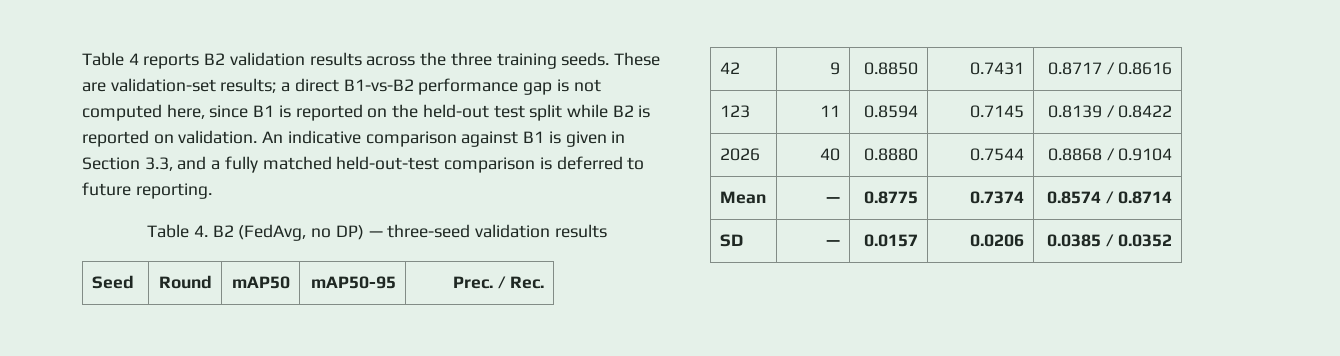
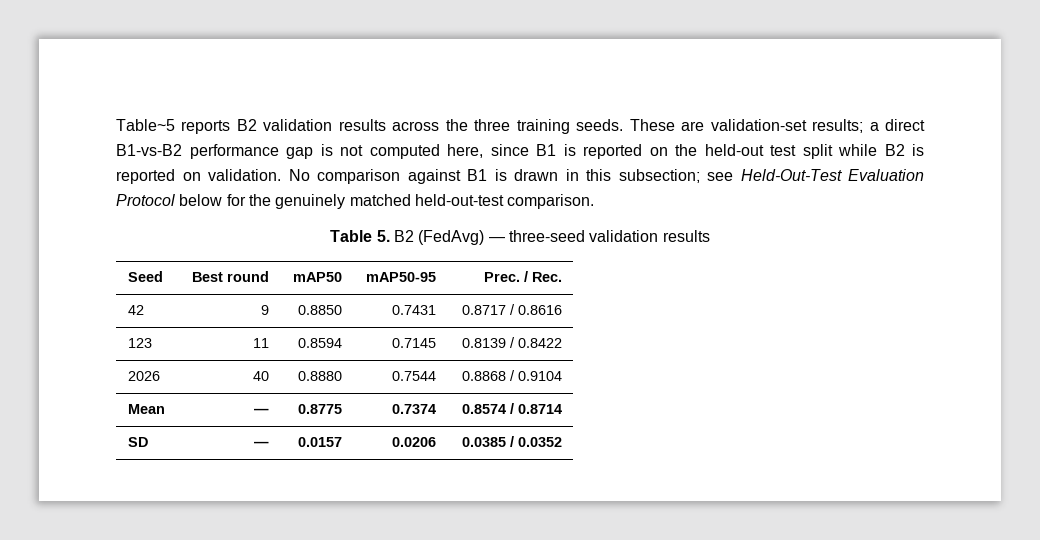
- Table 4 reports B2 validation results across the three training seeds.
+ Table~5 reports B2 validation results across the three training seeds.
- An indicative comparison against B1 is given in Section 3.3, and a fully matched held-out-test comparison is deferred to future reporting.
- Table 4. B2 (FedAvg, no DP) — three-seed validation results
+ No comparison against B1 is drawn in this subsection; see Held-Out-Test Evaluation Protocol below for the genuinely matched held-out-test comparison.
+ Table 5. B2 (FedAvg) — three-seed validation results
- Seed | Round | mAP50 | mAP50-95 | Prec. / Rec.
+ Seed | Best round | mAP50 | mAP50-95 | Prec. / Rec.

